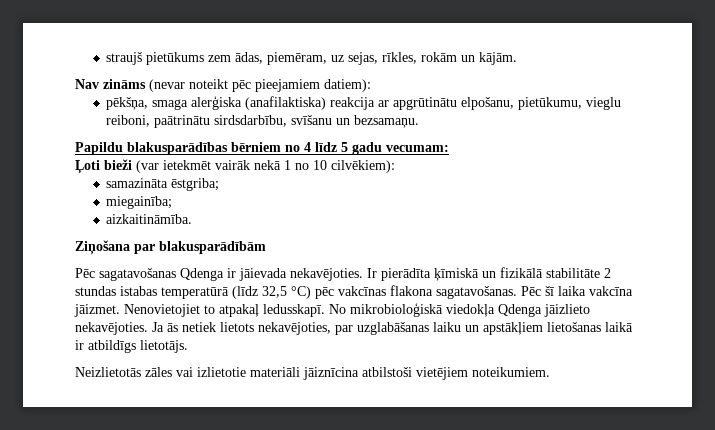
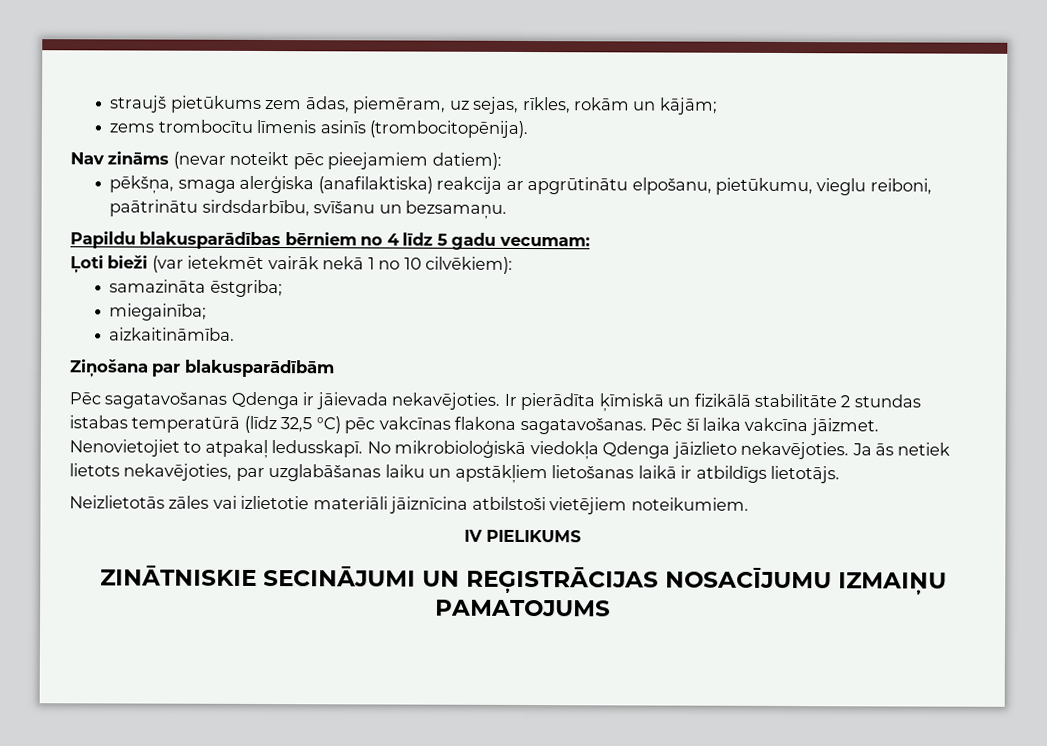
- straujš pietūkums zem ādas, piemēram, uz sejas, rīkles, rokām un kājām.
+ straujš pietūkums zem ādas, piemēram, uz sejas, rīkles, rokām un kājām;
+ zems trombocītu līmenis asinīs (trombocitopēnija).
+ IV PIELIKUMS
+ ZINĀTNISKIE SECINĀJUMI UN REĢISTRĀCIJAS NOSACĪJUMU IZMAIŅU PAMATOJUMS

